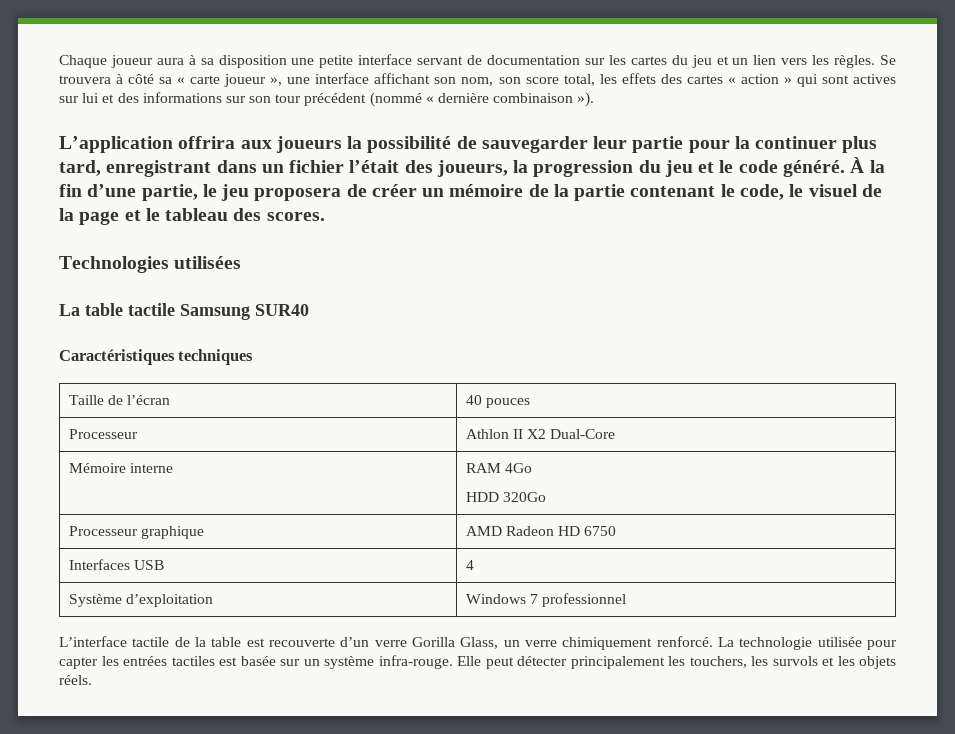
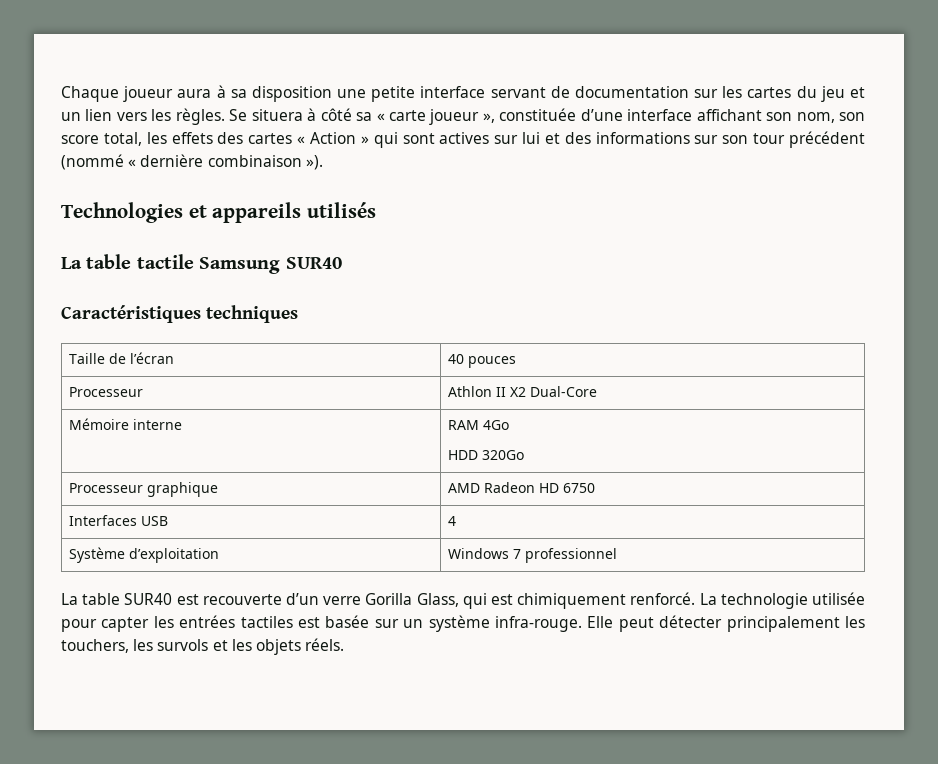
- Se trouvera à côté sa « carte joueur », une interface affichant son nom, son score total, les effets des cartes « action » qui sont actives sur lui et des informations sur son tour précédent (nommé « dernière combinaison »).
+ Se situera à côté sa « carte joueur », constituée d’une interface affichant son nom, son score total, les effets des cartes « Action » qui sont actives sur lui et des informations sur son tour précédent (nommé « dernière combinaison »).
- L’application offrira aux joueurs la possibilité de sauvegarder leur partie pour la continuer plus tard, enregistrant dans un fichier l’était des joueurs, la progression du jeu et le code généré. À la fin d’une partie, le jeu proposera de créer un mémoire de la partie contenant le code, le visuel de la page et le tableau des scores.
- Technologies utilisées
+ Technologies et appareils utilisés
- L’interface tactile de la table est recouverte d’un verre Gorilla Glass, un verre chimiquement renforcé.
+ La table SUR40 est recouverte d’un verre Gorilla Glass, qui est chimiquement renforcé.

